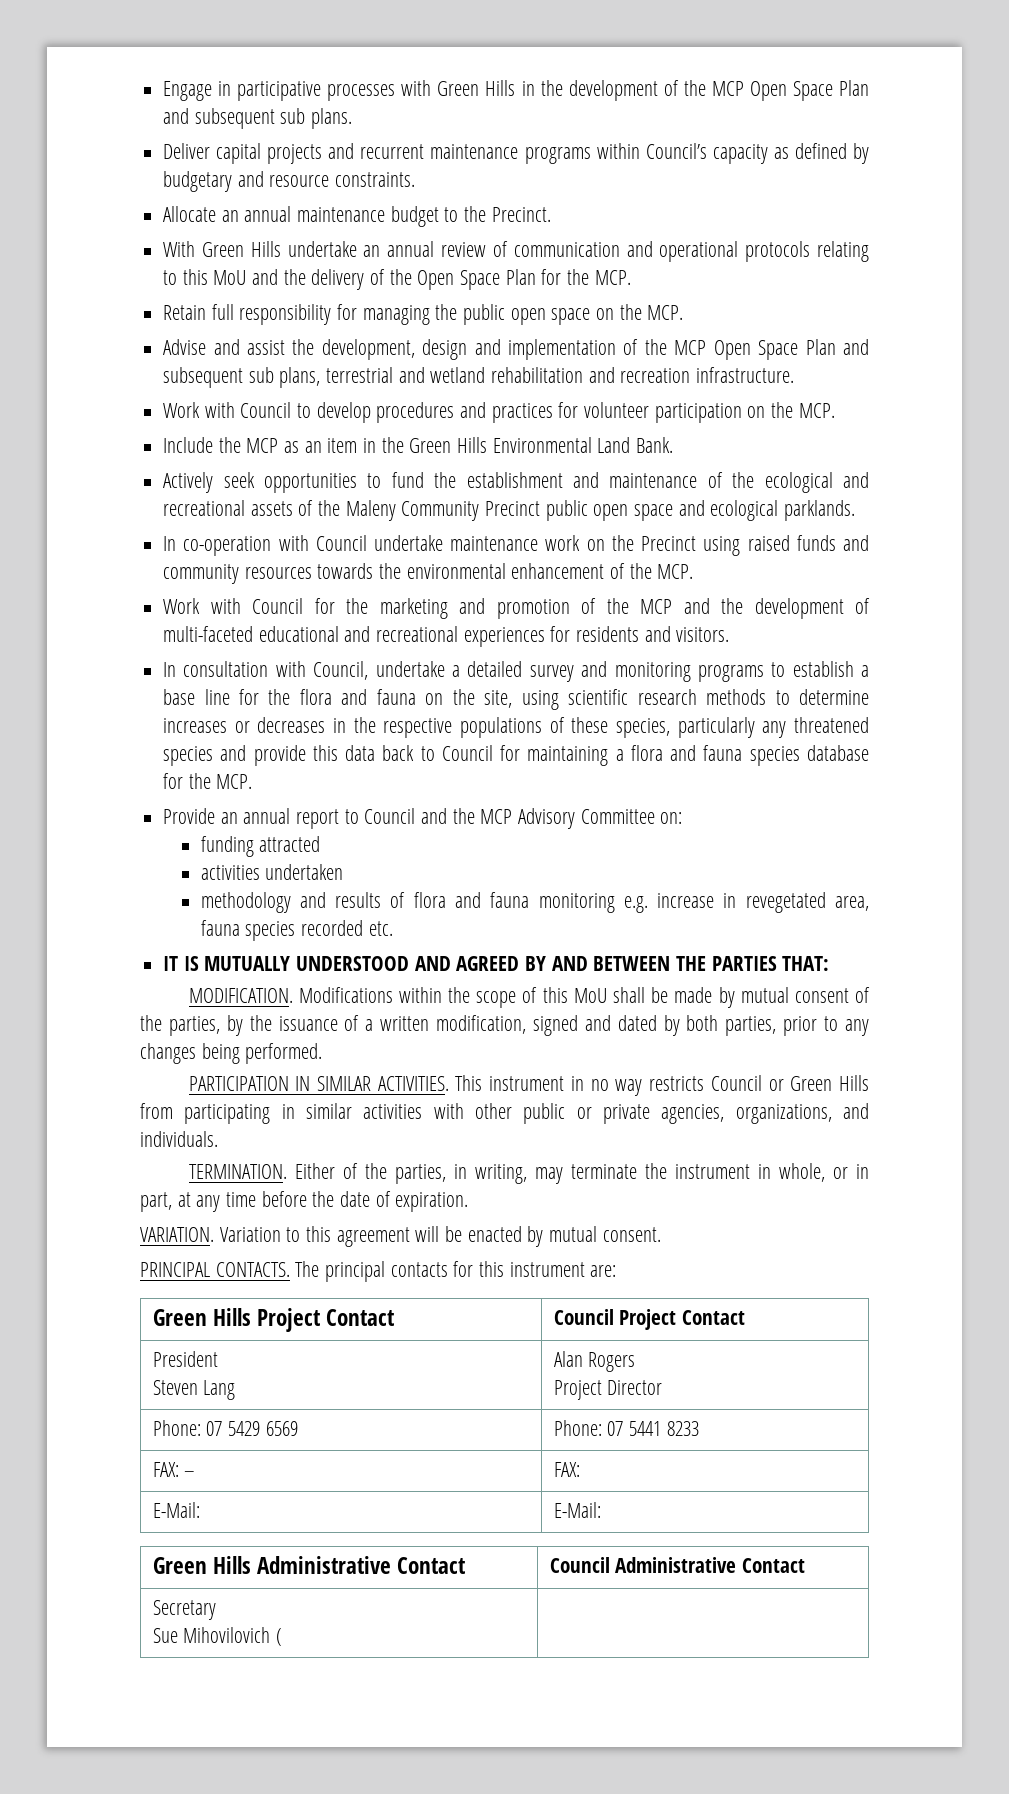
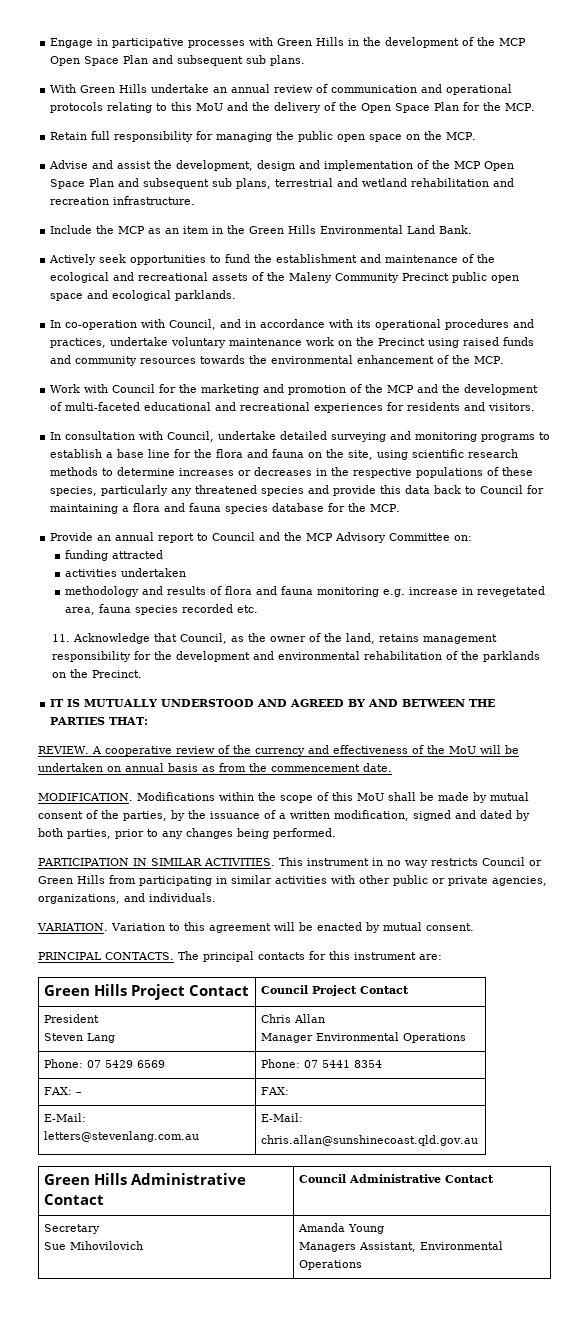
- Deliver capital projects and recurrent maintenance programs within Council’s capacity as defined by budgetary and resource constraints.
- Allocate an annual maintenance budget to the Precinct.
- Work with Council to develop procedures and practices for volunteer participation on the MCP.
- In co-operation with Council undertake maintenance work on the Precinct using raised funds and community resources towards the environmental enhancement of the MCP.
+ In co-operation with Council, and in accordance with its operational procedures and practices, undertake voluntary maintenance work on the Precinct using raised funds and community resources towards the environmental enhancement of the MCP.
- In consultation with Council, undertake a detailed survey and monitoring programs to establish a base line for the flora and fauna on the site, using scientific research methods to determine increases or decreases in the respective populations of these species, particularly any threatened species and provide this data back to Council for maintaining a flora and fauna species database for the MCP.
+ In consultation with Council, undertake detailed surveying and monitoring programs to establish a base line for the flora and fauna on the site, using scientific research methods to determine increases or decreases in the respective populations of these species, particularly any threatened species and provide this data back to Council for maintaining a flora and fauna species database for the MCP.
+ 11. Acknowledge that Council, as the owner of the land, retains management responsibility for the development and environmental rehabilitation of the parklands on the Precinct.
+ REVIEW. A cooperative review of the currency and effectiveness of the MoU will be undertaken on annual basis as from the commencement date.
- TERMINATION. Either of the parties, in writing, may terminate the instrument in whole, or in part, at any time before the date of expiration.
  President
- Steven Lang | Alan Rogers
- Project Director
+ Steven Lang | Chris Allan
+ Manager Environmental Operations
- Phone: 07 5429 6569 | Phone: 07 5441 8233
+ Phone: 07 5429 6569 | Phone: 07 5441 8354
  FAX: – | FAX:
- E-Mail: | E-Mail:
+ E-Mail:
+ letters@stevenlang.com.au | E-Mail:
+ chris.allan@sunshinecoast.qld.gov.au
  Secretary
- Sue Mihovilovich ( |
+ Sue Mihovilovich | Amanda Young
+ Managers Assistant, Environmental Operations

